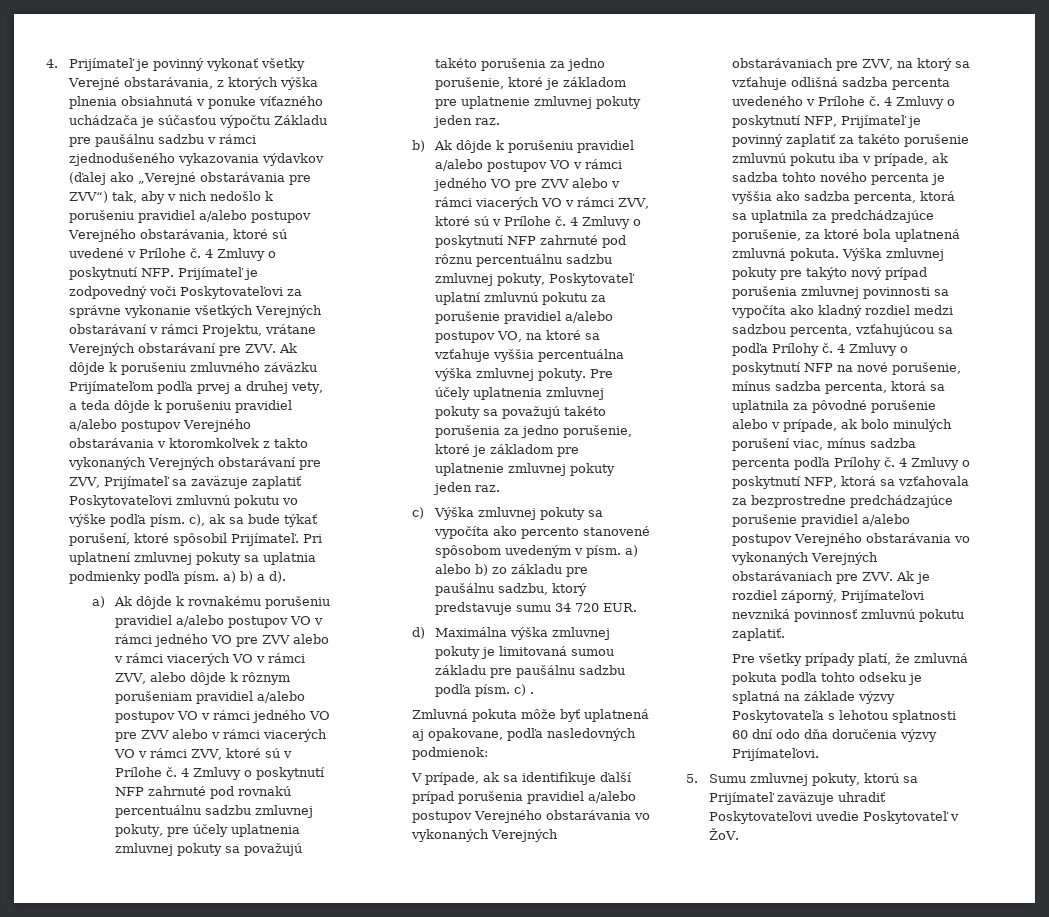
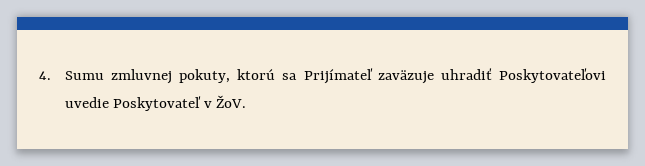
- 4. Prijímateľ je povinný vykonať všetky Verejné obstarávania, z ktorých výška plnenia obsiahnutá v ponuke víťazného uchádzača je súčasťou výpočtu Základu pre paušálnu sadzbu v rámci zjednodušeného vykazovania výdavkov (ďalej ako „Verejné obstarávania pre ZVV“) tak, aby v nich nedošlo k porušeniu pravidiel a/alebo postupov Verejného obstarávania, ktoré sú uvedené v Prílohe č. 4 Zmluvy o poskytnutí NFP. Prijímateľ je zodpovedný voči Poskytovateľovi za správne vykonanie všetkých Verejných obstarávaní v rámci Projektu, vrátane Verejných obstarávaní pre ZVV. Ak dôjde k porušeniu zmluvného záväzku Prijímateľom podľa prvej a druhej vety, a teda dôjde k porušeniu pravidiel a/alebo postupov Verejného obstarávania v ktoromkoľvek z takto vykonaných Verejných obstarávaní pre ZVV, Prijímateľ sa zaväzuje zaplatiť Poskytovateľovi zmluvnú pokutu vo výške podľa písm. c), ak sa bude týkať porušení, ktoré spôsobil Prijímateľ. Pri uplatnení zmluvnej pokuty sa uplatnia podmienky podľa písm. a) b) a d).
- a) Ak dôjde k rovnakému porušeniu pravidiel a/alebo postupov VO v rámci jedného VO pre ZVV alebo v rámci viacerých VO v rámci ZVV, alebo dôjde k rôznym porušeniam pravidiel a/alebo postupov VO v rámci jedného VO pre ZVV alebo v rámci viacerých VO v rámci ZVV, ktoré sú v Prílohe č. 4 Zmluvy o poskytnutí NFP zahrnuté pod rovnakú percentuálnu sadzbu zmluvnej pokuty, pre účely uplatnenia zmluvnej pokuty sa považujú takéto porušenia za jedno porušenie, ktoré je základom pre uplatnenie zmluvnej pokuty jeden raz.
- b) Ak dôjde k porušeniu pravidiel a/alebo postupov VO v rámci jedného VO pre ZVV alebo v rámci viacerých VO v rámci ZVV, ktoré sú v Prílohe č. 4 Zmluvy o poskytnutí NFP zahrnuté pod rôznu percentuálnu sadzbu zmluvnej pokuty, Poskytovateľ uplatní zmluvnú pokutu za porušenie pravidiel a/alebo postupov VO, na ktoré sa vzťahuje vyššia percentuálna výška zmluvnej pokuty. Pre účely uplatnenia zmluvnej pokuty sa považujú takéto porušenia za jedno porušenie, ktoré je základom pre uplatnenie zmluvnej pokuty jeden raz.
- c) Výška zmluvnej pokuty sa vypočíta ako percento stanovené spôsobom uvedeným v písm. a) alebo b) zo základu pre paušálnu sadzbu, ktorý predstavuje sumu 34 720 EUR.
- d) Maximálna výška zmluvnej pokuty je limitovaná sumou základu pre paušálnu sadzbu podľa písm. c) .
- Zmluvná pokuta môže byť uplatnená aj opakovane, podľa nasledovných podmienok:
- V prípade, ak sa identifikuje ďalší prípad porušenia pravidiel a/alebo postupov Verejného obstarávania vo vykonaných Verejných obstarávaniach pre ZVV, na ktorý sa vzťahuje odlišná sadzba percenta uvedeného v Prílohe č. 4 Zmluvy o poskytnutí NFP, Prijímateľ je povinný zaplatiť za takéto porušenie zmluvnú pokutu iba v prípade, ak sadzba tohto nového percenta je vyššia ako sadzba percenta, ktorá sa uplatnila za predchádzajúce porušenie, za ktoré bola uplatnená zmluvná pokuta. Výška zmluvnej pokuty pre takýto nový prípad porušenia zmluvnej povinnosti sa vypočíta ako kladný rozdiel medzi sadzbou percenta, vzťahujúcou sa podľa Prílohy č. 4 Zmluvy o poskytnutí NFP na nové porušenie, mínus sadzba percenta, ktorá sa uplatnila za pôvodné porušenie alebo v prípade, ak bolo minulých porušení viac, mínus sadzba percenta podľa Prílohy č. 4 Zmluvy o poskytnutí NFP, ktorá sa vzťahovala za bezprostredne predchádzajúce porušenie pravidiel a/alebo postupov Verejného obstarávania vo vykonaných Verejných obstarávaniach pre ZVV. Ak je rozdiel záporný, Prijímateľovi nevzniká povinnosť zmluvnú pokutu zaplatiť.
- Pre všetky prípady platí, že zmluvná pokuta podľa tohto odseku je splatná na základe výzvy Poskytovateľa s lehotou splatnosti 60 dní odo dňa doručenia výzvy Prijímateľovi.
- 5. Sumu zmluvnej pokuty, ktorú sa Prijímateľ zaväzuje uhradiť Poskytovateľovi uvedie Poskytovateľ v ŽoV.
+ 4. Sumu zmluvnej pokuty, ktorú sa Prijímateľ zaväzuje uhradiť Poskytovateľovi uvedie Poskytovateľ v ŽoV.

